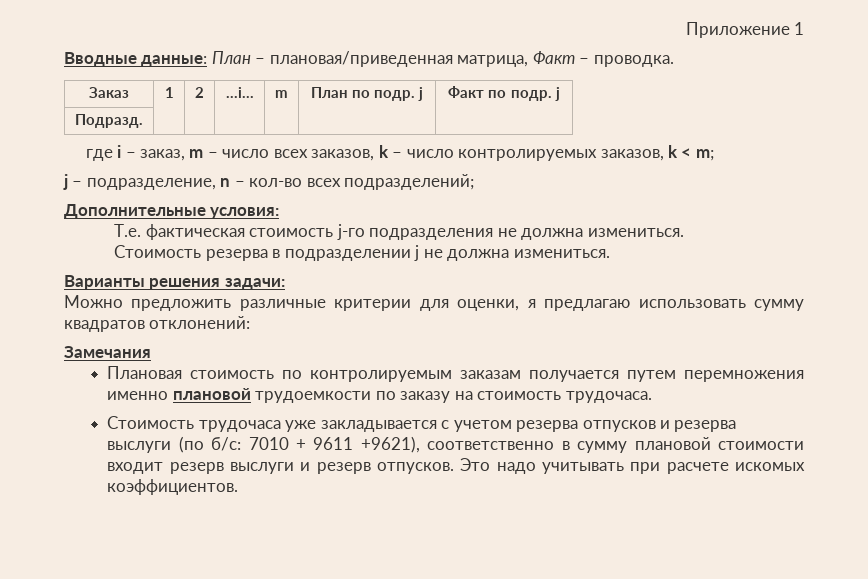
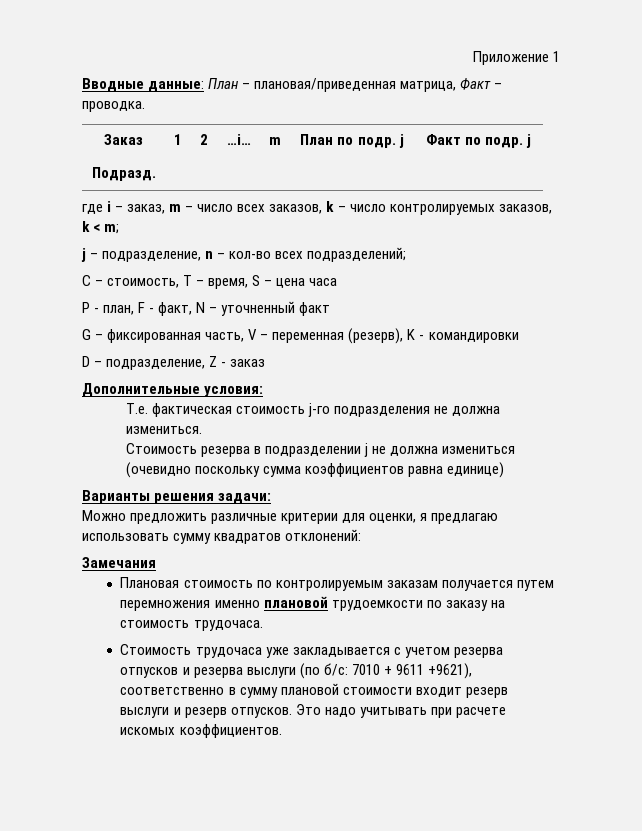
+ C – стоимость, T – время, S – цена часа
+ P - план, F - факт, N – уточненный факт
+ G – фиксированная часть, V – переменная (резерв), K - командировки
+ D – подразделение, Z - заказ
- Стоимость резерва в подразделении j не должна измениться.
+ Стоимость резерва в подразделении j не должна измениться (очевидно поскольку сумма коэффициентов равна единице)

